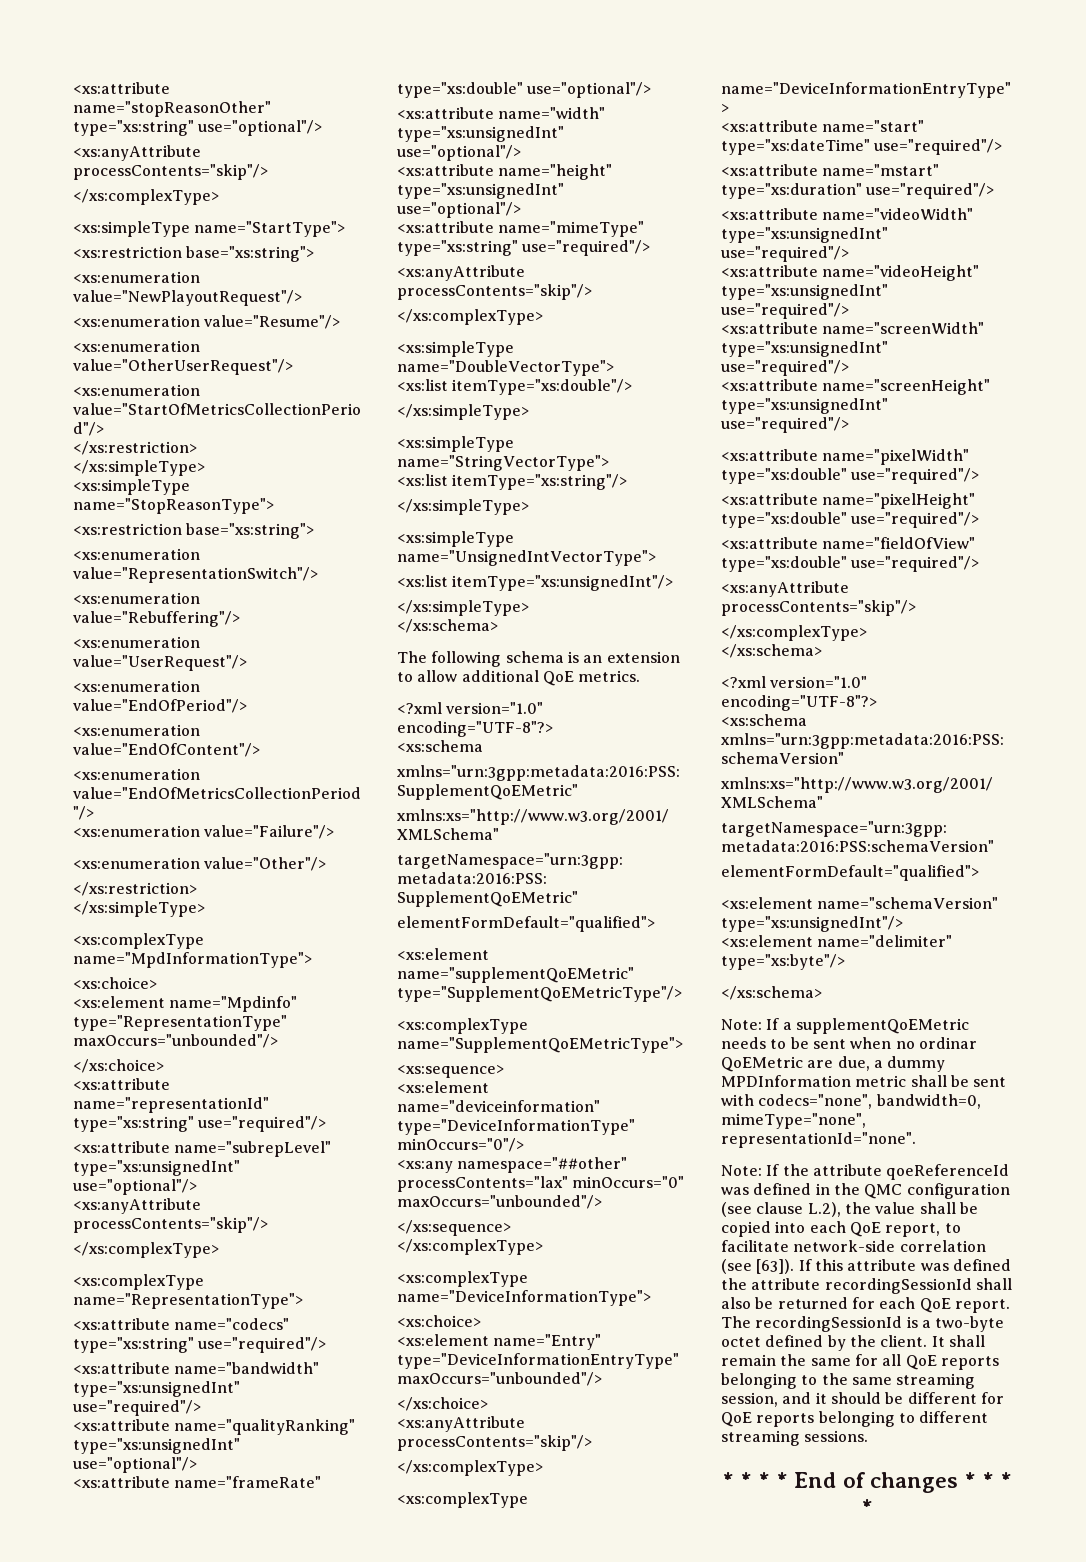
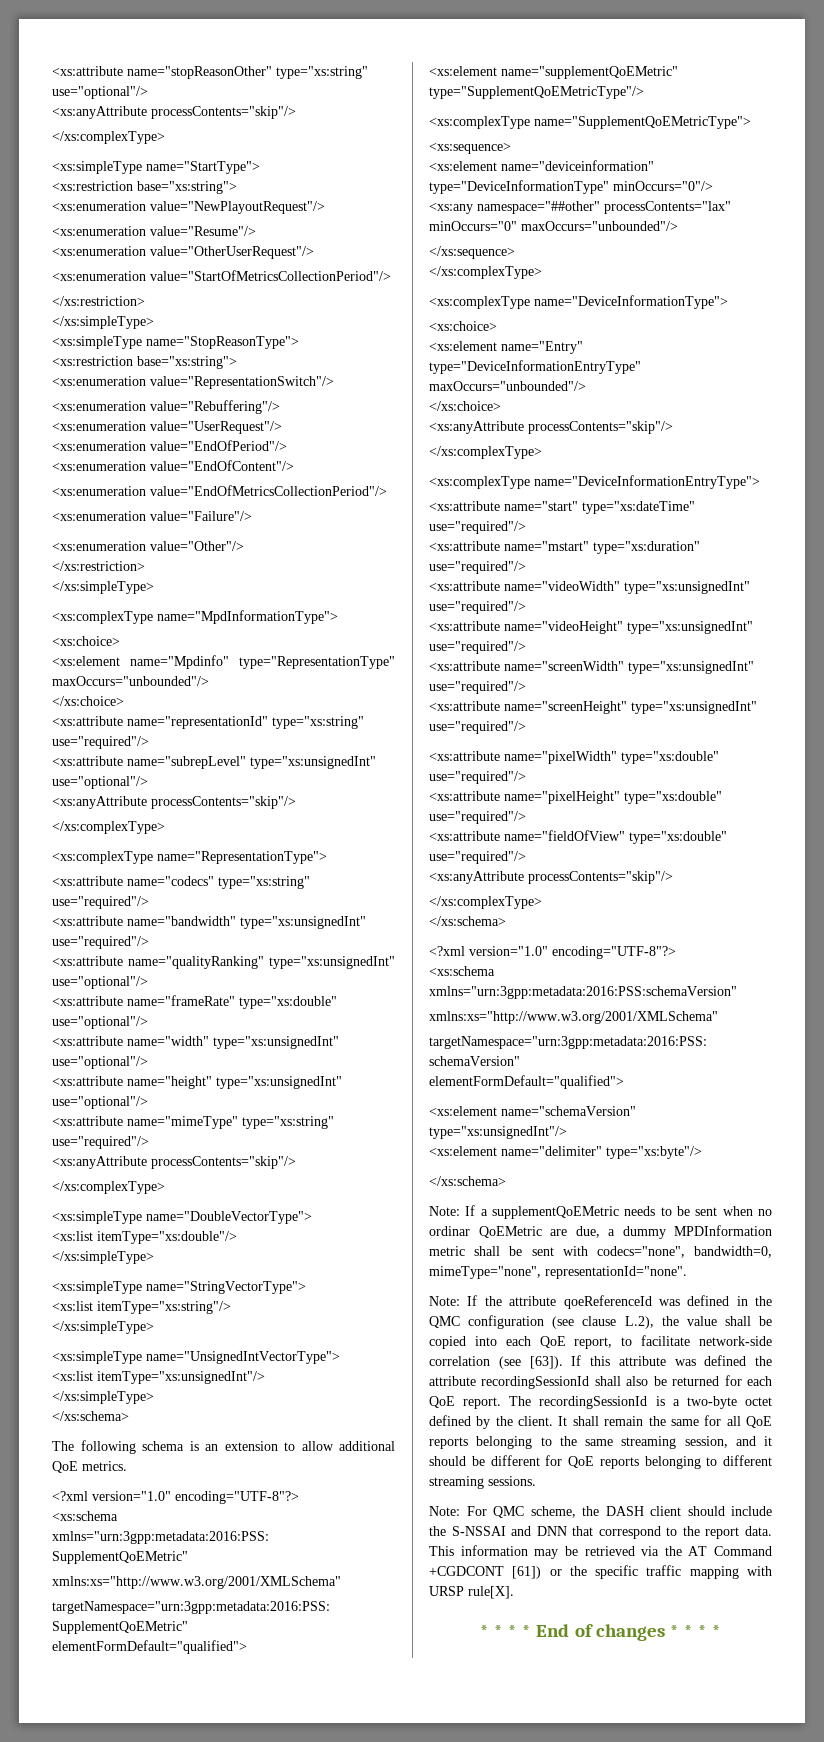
+ Note: For QMC scheme, the DASH client should include the S-NSSAI and DNN that correspond to the report data. This information may be retrieved via the AT Command +CGDCONT [61]) or the specific traffic mapping with URSP rule[X].

